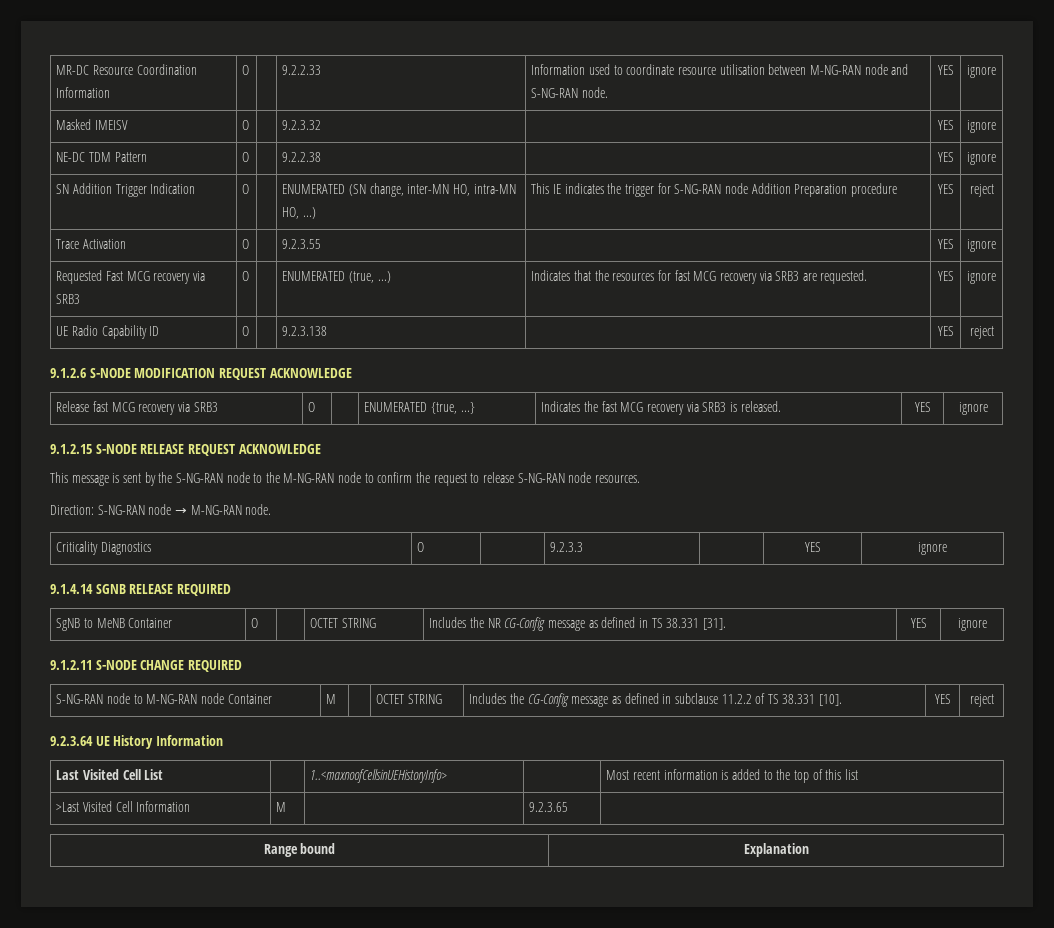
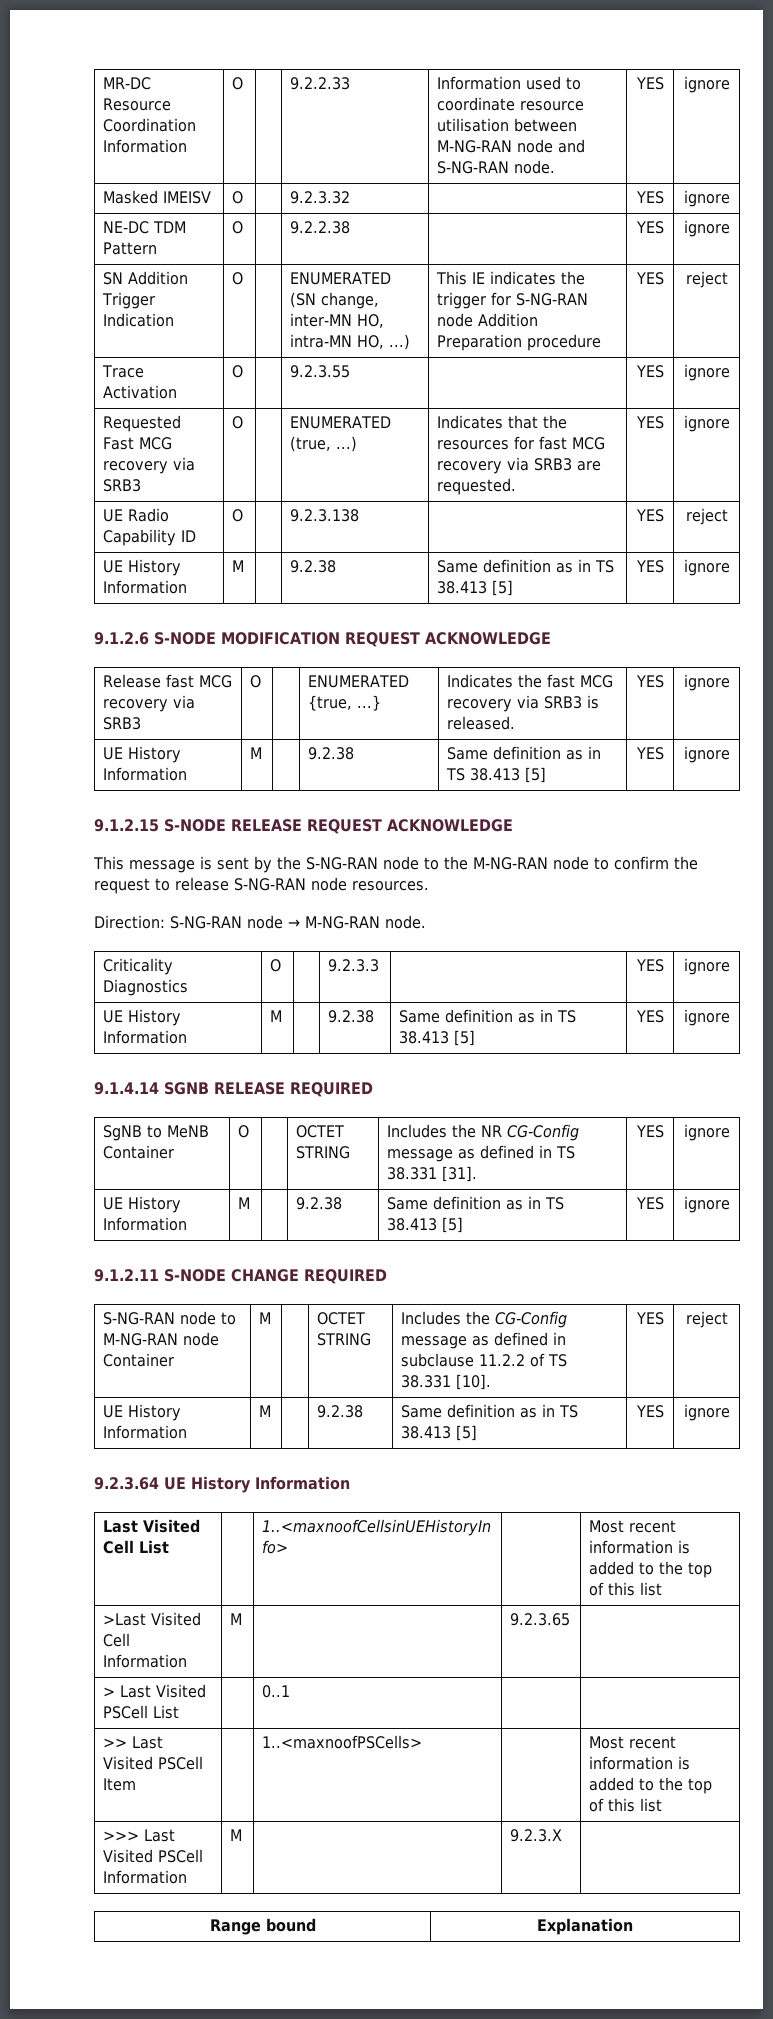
  UE Radio Capability ID | O | | 9.2.3.138 | | YES | reject
+ UE History Information | M | | 9.2.38 | Same definition as in TS 38.413 [5] | YES | ignore
  Release fast MCG recovery via SRB3 | O | | ENUMERATED {true, ...} | Indicates the fast MCG recovery via SRB3 is released. | YES | ignore
+ UE History Information | M | | 9.2.38 | Same definition as in TS 38.413 [5] | YES | ignore
  Criticality Diagnostics | O | | 9.2.3.3 | | YES | ignore
+ UE History Information | M | | 9.2.38 | Same definition as in TS 38.413 [5] | YES | ignore
  SgNB to MeNB Container | O | | OCTET STRING | Includes the NR CG-Config message as defined in TS 38.331 [31]. | YES | ignore
+ UE History Information | M | | 9.2.38 | Same definition as in TS 38.413 [5] | YES | ignore
  S-NG-RAN node to M-NG-RAN node Container | M | | OCTET STRING | Includes the CG-Config message as defined in subclause 11.2.2 of TS 38.331 [10]. | YES | reject
+ UE History Information | M | | 9.2.38 | Same definition as in TS 38.413 [5] | YES | ignore
+ > Last Visited PSCell List | | 0..1 | |
+ >> Last Visited PSCell Item | | 1..<maxnoofPSCells> | | Most recent information is added to the top of this list
+ >>> Last Visited PSCell Information | M | | 9.2.3.X |

